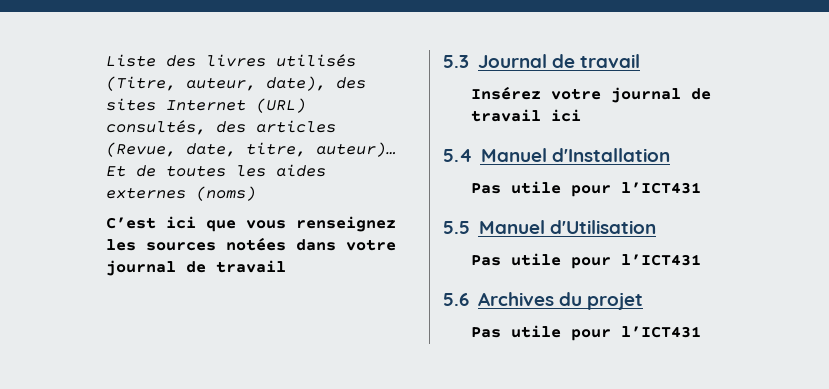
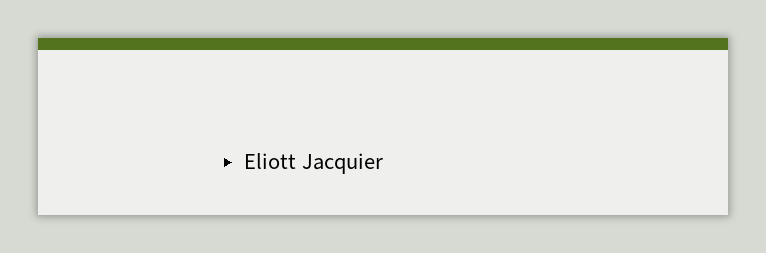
- Liste des livres utilisés (Titre, auteur, date), des sites Internet (URL) consultés, des articles (Revue, date, titre, auteur)… Et de toutes les aides externes (noms)
- C’est ici que vous renseignez les sources notées dans votre journal de travail
- 5.3 Journal de travail
- Insérez votre journal de travail ici
- 5.4 Manuel d'Installation
- Pas utile pour l’ICT431
- 5.5 Manuel d'Utilisation
- Pas utile pour l’ICT431
- 5.6 Archives du projet
- Pas utile pour l’ICT431
+ Eliott Jacquier

